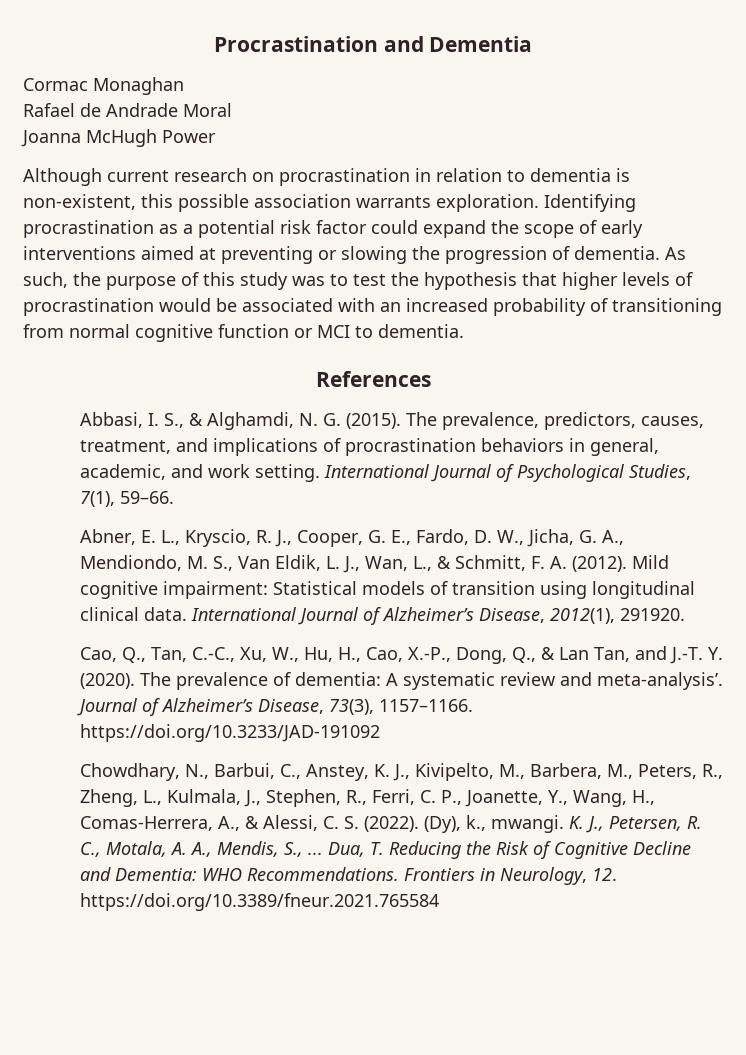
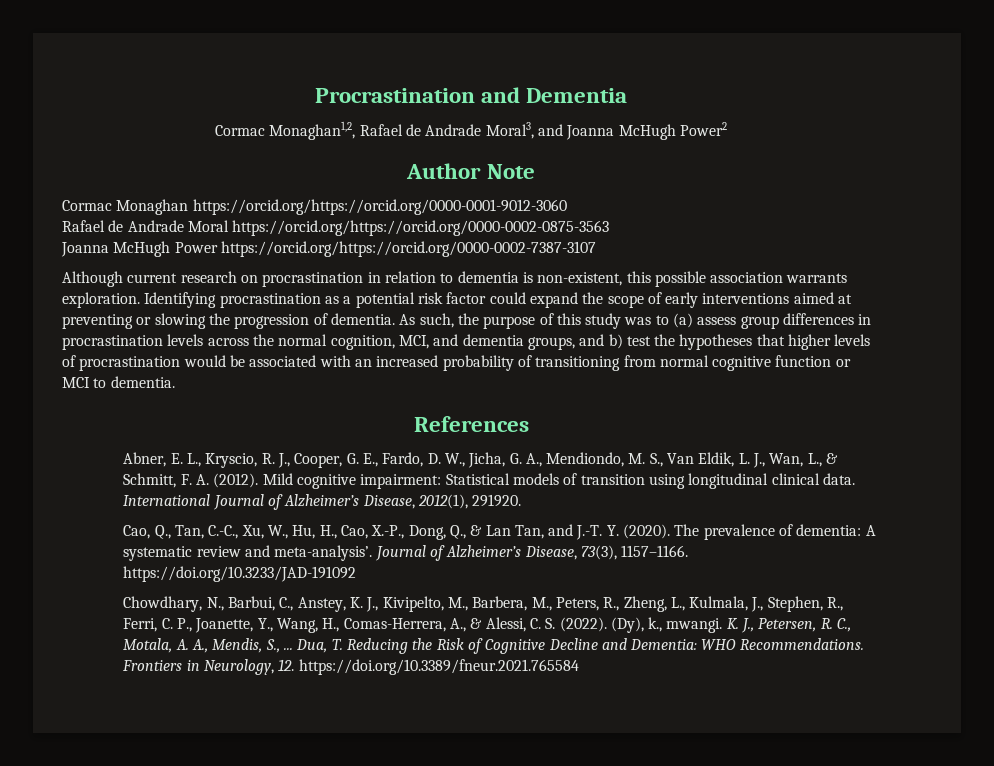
+ Cormac Monaghan1,2, Rafael de Andrade Moral3, and Joanna McHugh Power2
+ Author Note
- Cormac Monaghan
+ Cormac Monaghan https://orcid.org/https://orcid.org/0000-0001-9012-3060
- Rafael de Andrade Moral
+ Rafael de Andrade Moral https://orcid.org/https://orcid.org/0000-0002-0875-3563
- Joanna McHugh Power
+ Joanna McHugh Power https://orcid.org/https://orcid.org/0000-0002-7387-3107
- As such, the purpose of this study was to test the hypothesis that higher levels of procrastination would be associated with an increased probability of transitioning from normal cognitive function or MCI to dementia.
+ As such, the purpose of this study was to (a) assess group differences in procrastination levels across the normal cognition, MCI, and dementia groups, and b) test the hypotheses that higher levels of procrastination would be associated with an increased probability of transitioning from normal cognitive function or MCI to dementia.
- Abbasi, I. S., & Alghamdi, N. G. (2015). The prevalence, predictors, causes, treatment, and implications of procrastination behaviors in general, academic, and work setting. International Journal of Psychological Studies, 7(1), 59–66.

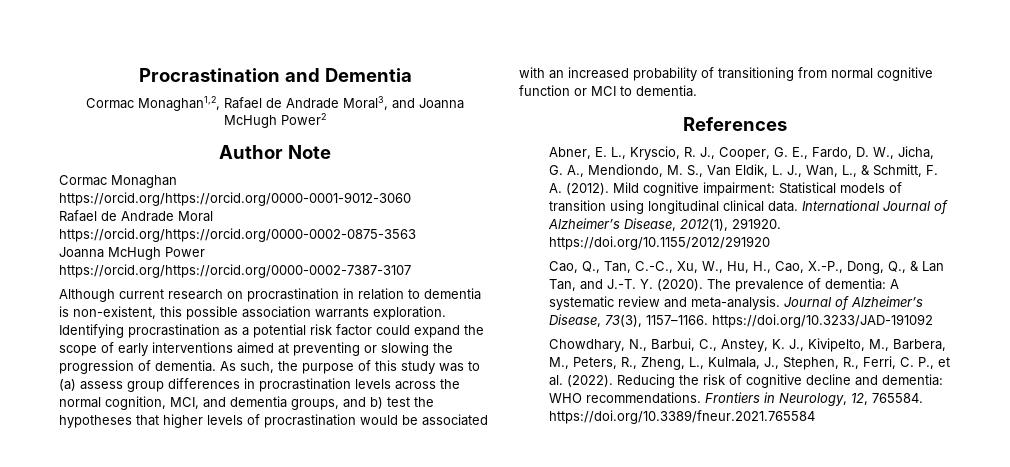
- International Journal of Alzheimer’s Disease, 2012(1), 291920.
+ International Journal of Alzheimer’s Disease, 2012(1), 291920. https://doi.org/10.1155/2012/291920
- The prevalence of dementia: A systematic review and meta-analysis’.
+ The prevalence of dementia: A systematic review and meta-analysis.
- Chowdhary, N., Barbui, C., Anstey, K. J., Kivipelto, M., Barbera, M., Peters, R., Zheng, L., Kulmala, J., Stephen, R., Ferri, C. P., Joanette, Y., Wang, H., Comas-Herrera, A., & Alessi, C. S. (2022). (Dy), k., mwangi. K. J., Petersen, R. C., Motala, A. A., Mendis, S., ... Dua, T. Reducing the Risk of Cognitive Decline and Dementia: WHO Recommendations.
+ Chowdhary, N., Barbui, C., Anstey, K. J., Kivipelto, M., Barbera, M., Peters, R., Zheng, L., Kulmala, J., Stephen, R., Ferri, C. P., et al. (2022). Reducing the risk of cognitive decline and dementia: WHO recommendations.
- Frontiers in Neurology, 12. https://doi.org/10.3389/fneur.2021.765584
+ Frontiers in Neurology, 12, 765584. https://doi.org/10.3389/fneur.2021.765584

